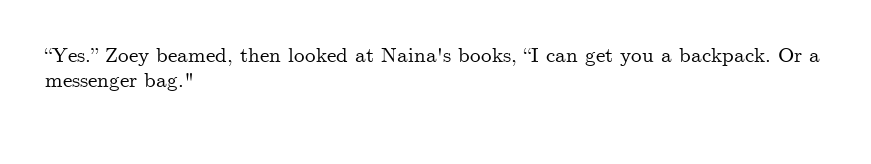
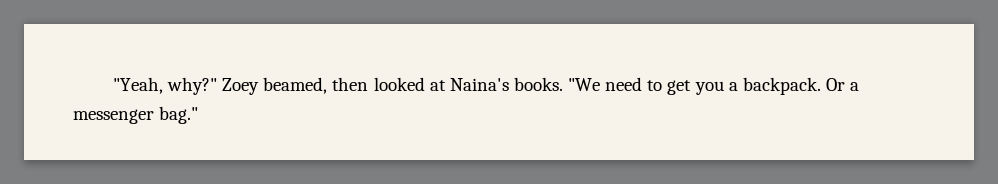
- “Yes.” Zoey beamed, then looked at Naina's books, “I can get you a backpack.
+ "Yeah, why?" Zoey beamed, then looked at Naina's books. "We need to get you a backpack.

